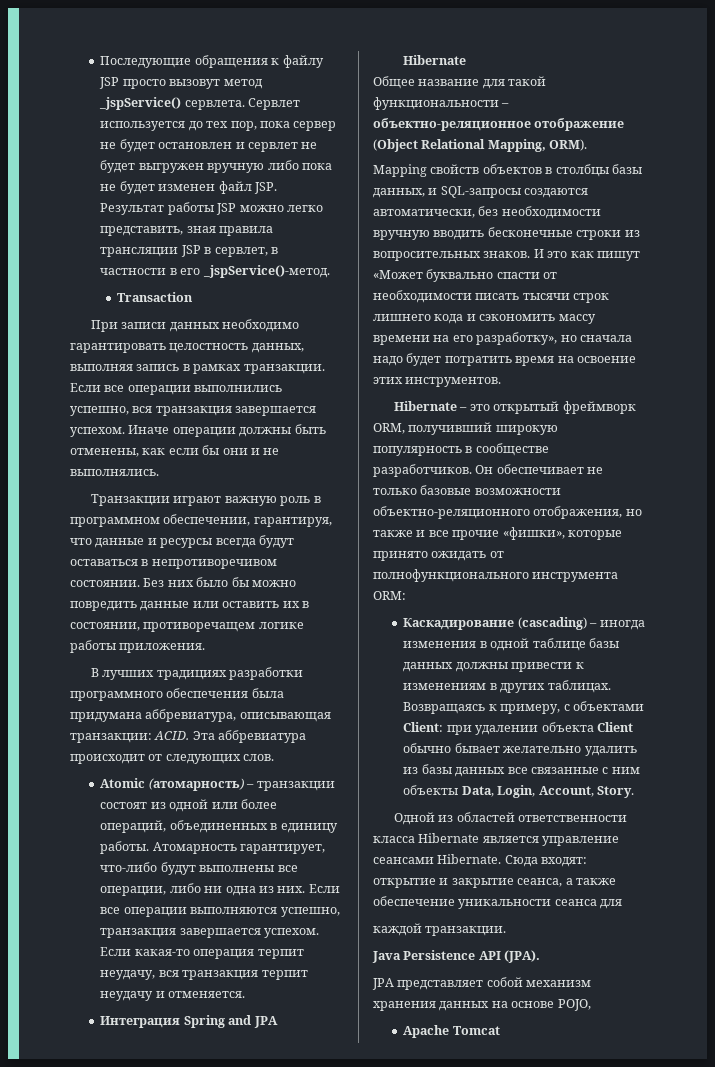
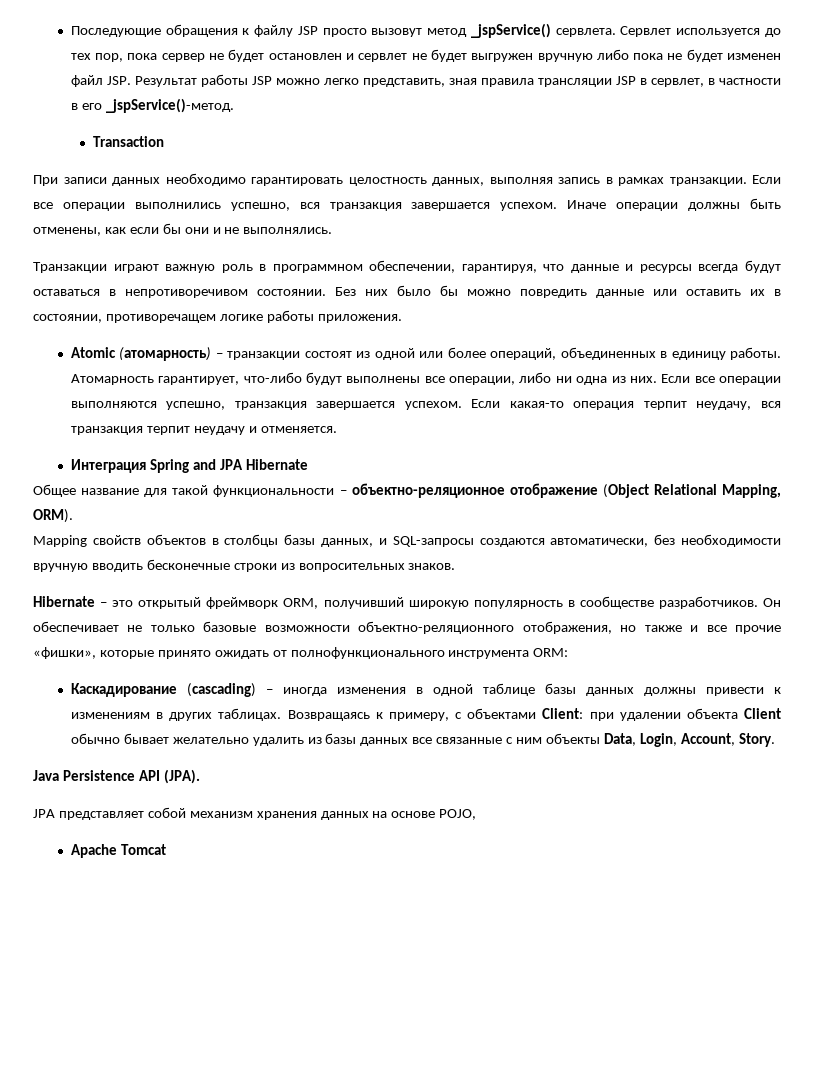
- В лучших традициях разработки программного обеспечения была придумана аббревиатура, описывающая транзакции: ACID. Эта аббревиатура происходит от следующих слов.
- И это как пишут «Может буквально спасти от необходимости писать тысячи строк лишнего кода и сэкономить массу времени на его разработку», но сначала надо будет потратить время на освоение этих инструментов.
- Одной из областей ответственности класса Hibernate является управление сеансами Hibernate. Сюда входят: открытие и закрытие сеанса, а также обеспечение уникальности сеанса для
- каждой транзакции.

